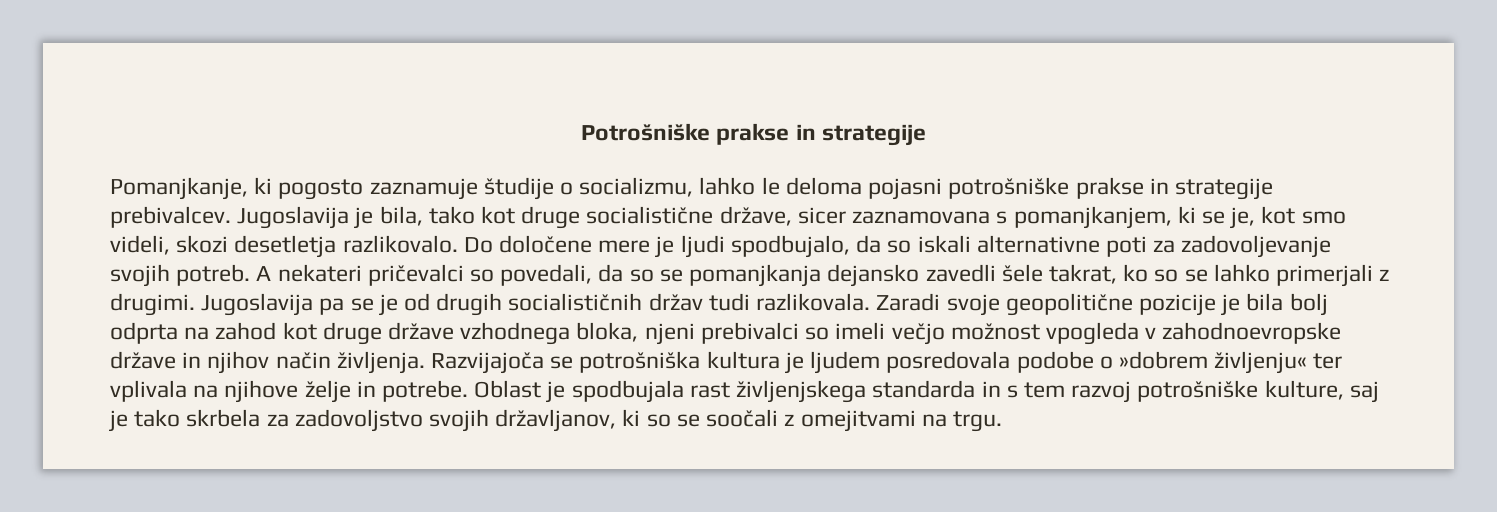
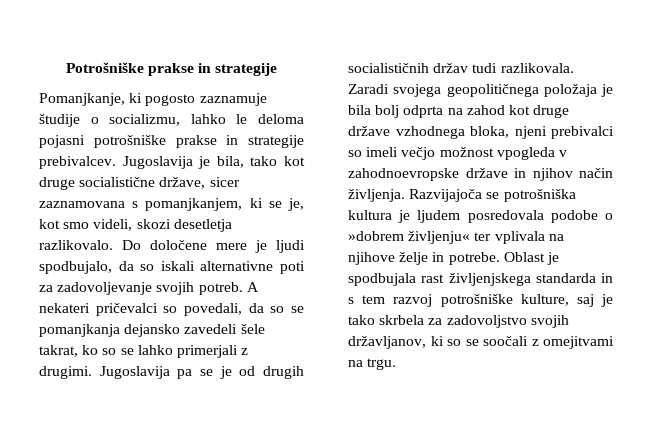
- A nekateri pričevalci so povedali, da so se pomanjkanja dejansko zavedli šele takrat, ko so se lahko primerjali z drugimi.
+ A nekateri pričevalci so povedali, da so se pomanjkanja dejansko zavedeli šele takrat, ko so se lahko primerjali z drugimi.
- Zaradi svoje geopolitične pozicije je bila bolj odprta na zahod kot druge države vzhodnega bloka, njeni prebivalci so imeli večjo možnost vpogleda v zahodnoevropske države in njihov način življenja.
+ Zaradi svojega geopolitičnega položaja je bila bolj odprta na zahod kot druge države vzhodnega bloka, njeni prebivalci so imeli večjo možnost vpogleda v zahodnoevropske države in njihov način življenja.

